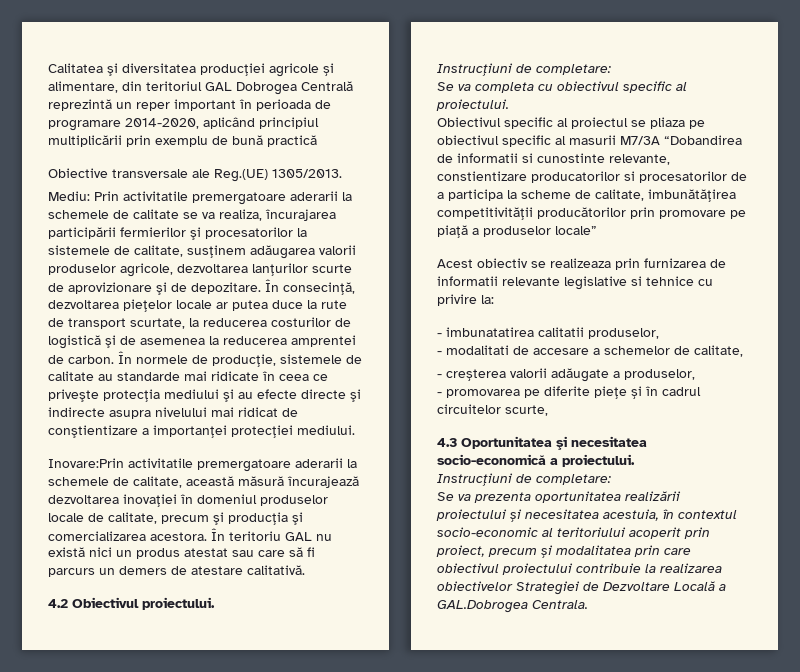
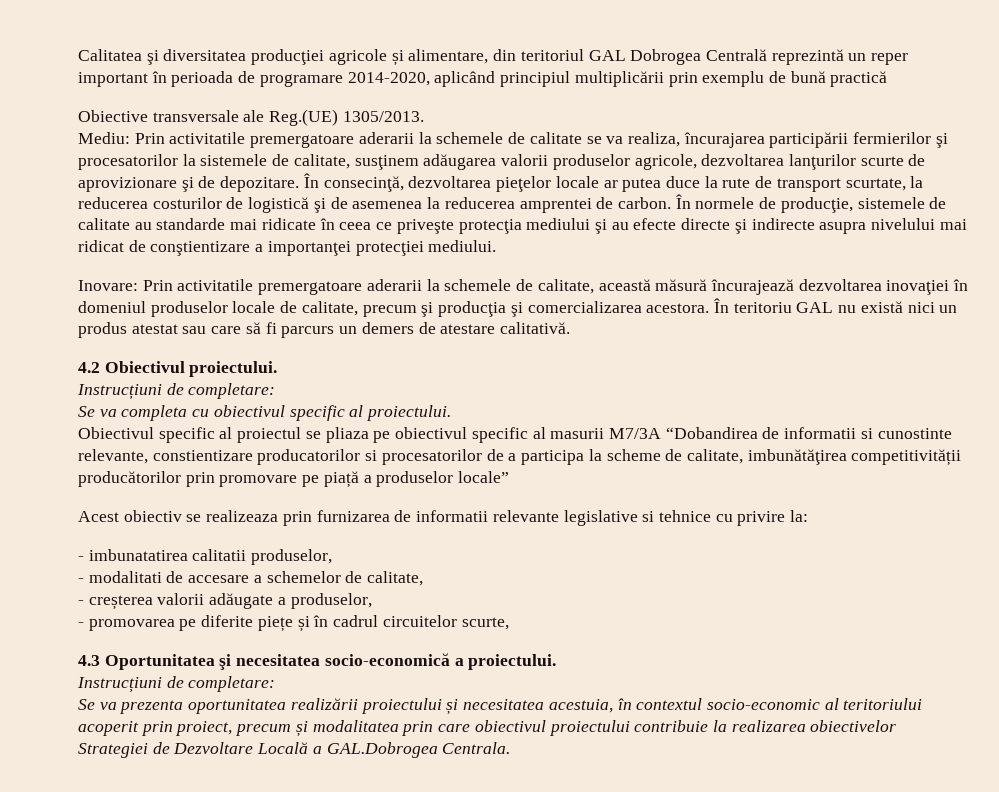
- Inovare:Prin activitatile premergatoare aderarii la schemele de calitate, această măsură încurajează dezvoltarea inovaţiei în domeniul produselor locale de calitate, precum şi producţia şi comercializarea acestora.
+ Inovare: Prin activitatile premergatoare aderarii la schemele de calitate, această măsură încurajează dezvoltarea inovaţiei în domeniul produselor locale de calitate, precum şi producţia şi comercializarea acestora.

